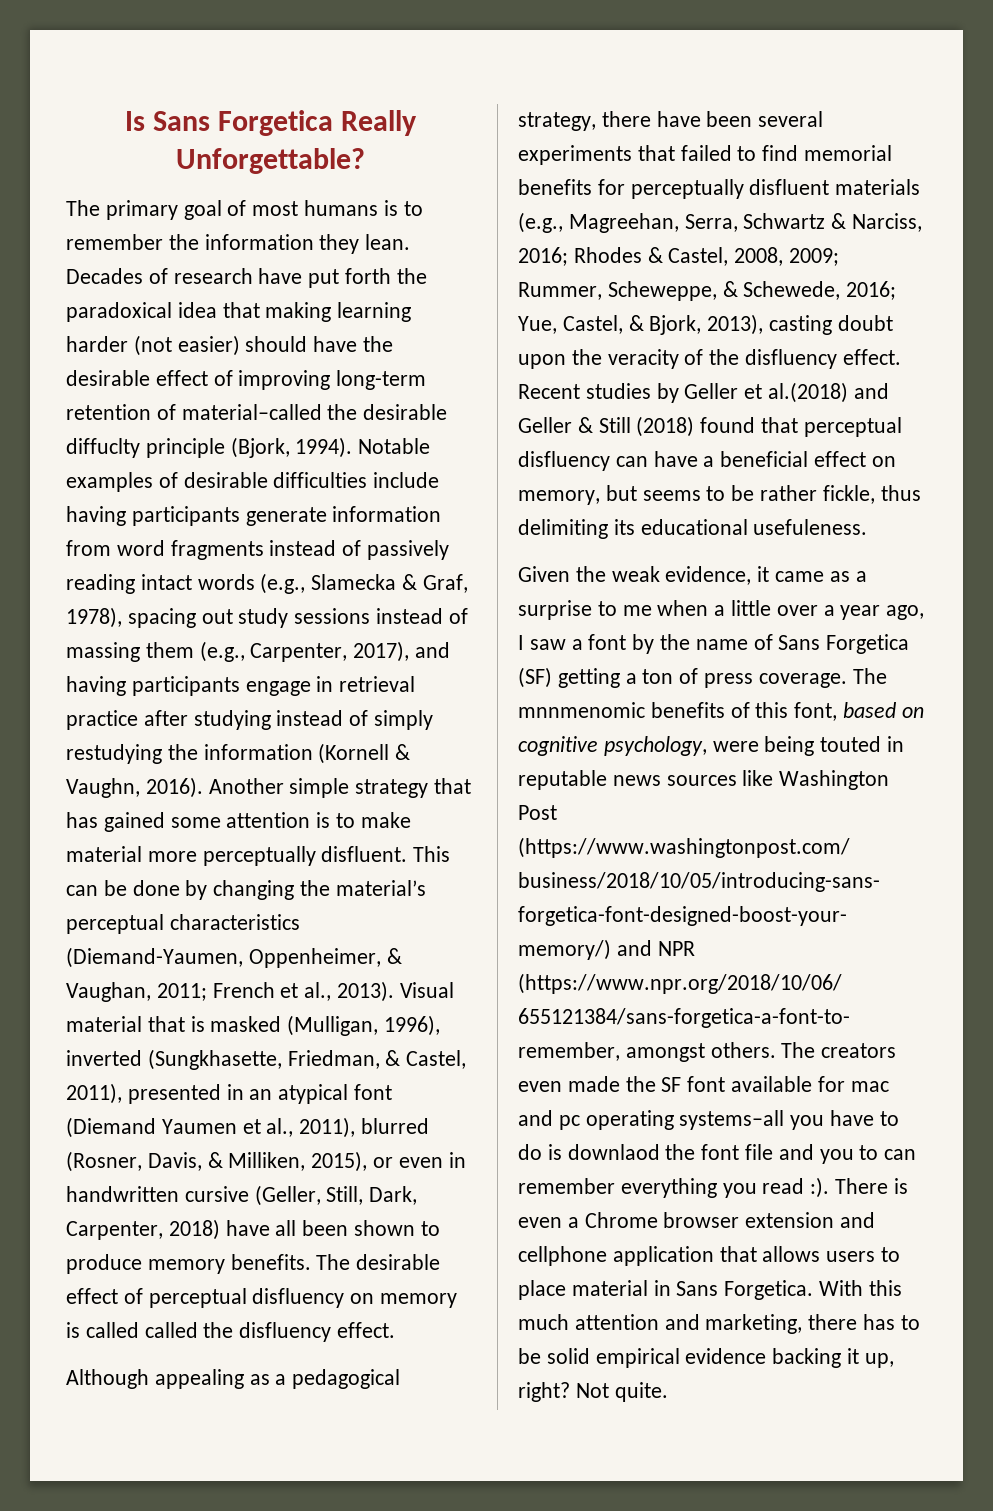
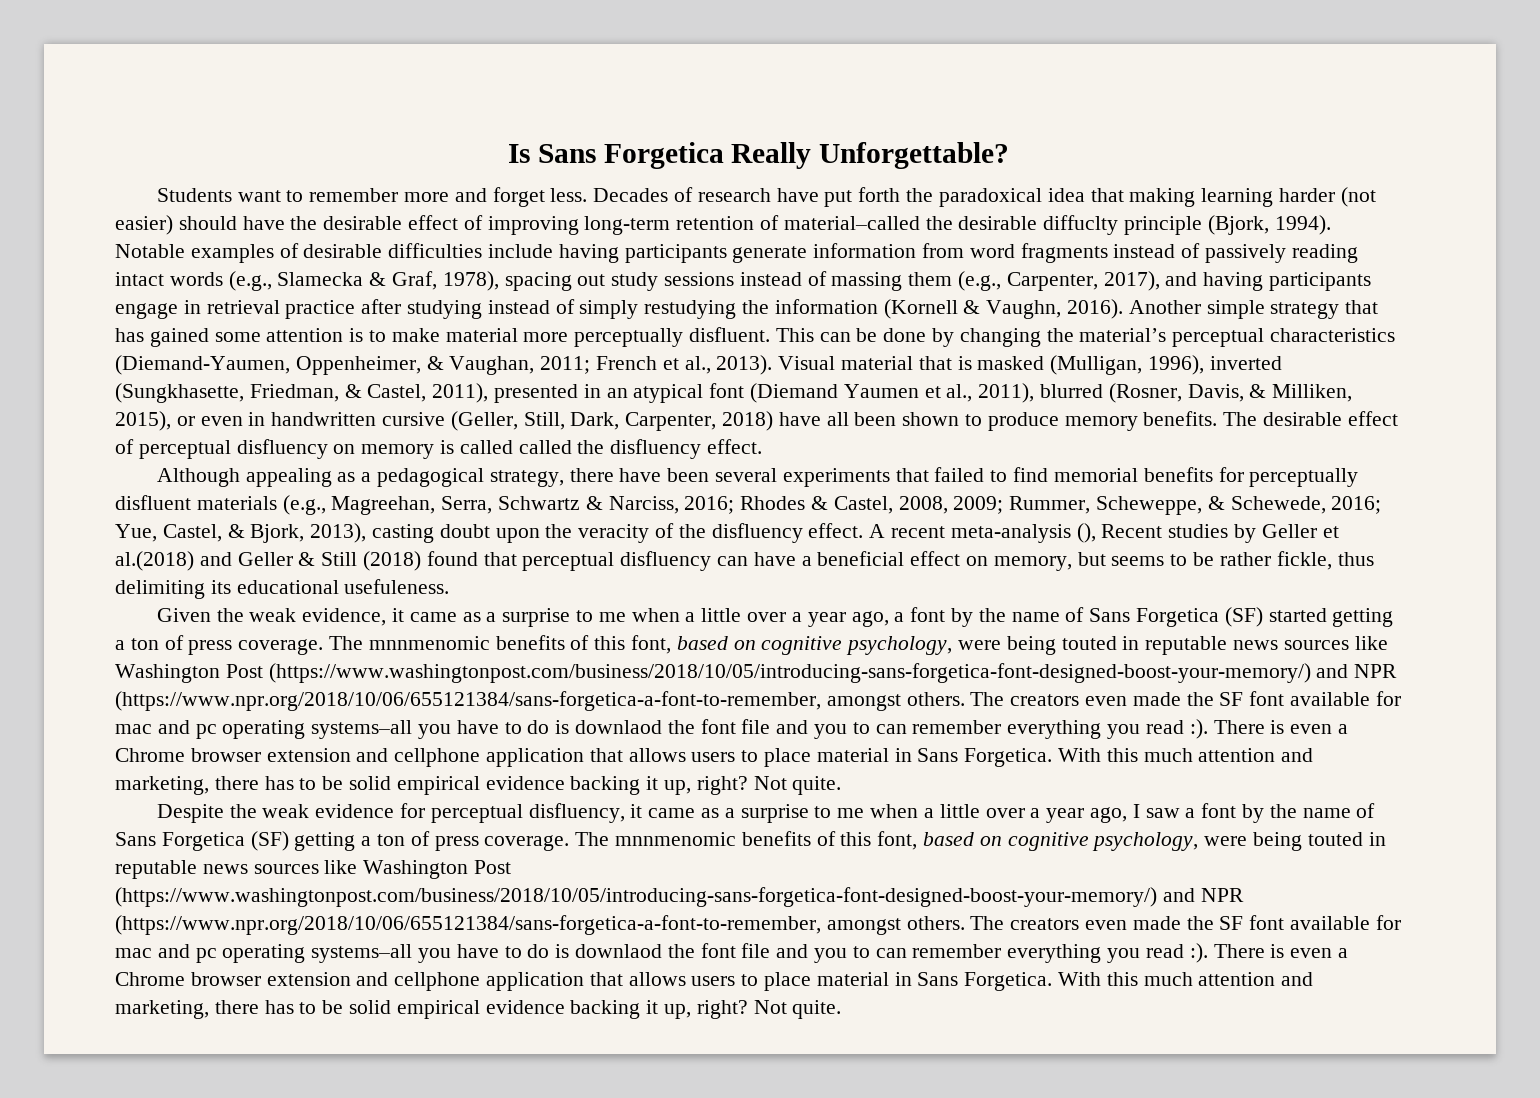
- The primary goal of most humans is to remember the information they lean.
+ Students want to remember more and forget less.
- Recent studies by Geller et al.(2018) and Geller & Still (2018) found that perceptual disfluency can have a beneficial effect on memory, but seems to be rather fickle, thus delimiting its educational usefuleness.
+ A recent meta-analysis (), Recent studies by Geller et al.(2018) and Geller & Still (2018) found that perceptual disfluency can have a beneficial effect on memory, but seems to be rather fickle, thus delimiting its educational usefuleness.
- Given the weak evidence, it came as a surprise to me when a little over a year ago, I saw a font by the name of Sans Forgetica (SF) getting a ton of press coverage.
+ Given the weak evidence, it came as a surprise to me when a little over a year ago, a font by the name of Sans Forgetica (SF) started getting a ton of press coverage. The mnnmenomic benefits of this font, based on cognitive psychology, were being touted in reputable news sources like Washington Post (https://www.washingtonpost.com/business/2018/10/05/introducing-sans-forgetica-font-designed-boost-your-memory/) and NPR (https://www.npr.org/2018/10/06/655121384/sans-forgetica-a-font-to-remember, amongst others. The creators even made the SF font available for mac and pc operating systems–all you have to do is downlaod the font file and you to can remember everything you read :). There is even a Chrome browser extension and cellphone application that allows users to place material in Sans Forgetica. With this much attention and marketing, there has to be solid empirical evidence backing it up, right? Not quite.
+ Despite the weak evidence for perceptual disfluency, it came as a surprise to me when a little over a year ago, I saw a font by the name of Sans Forgetica (SF) getting a ton of press coverage.

